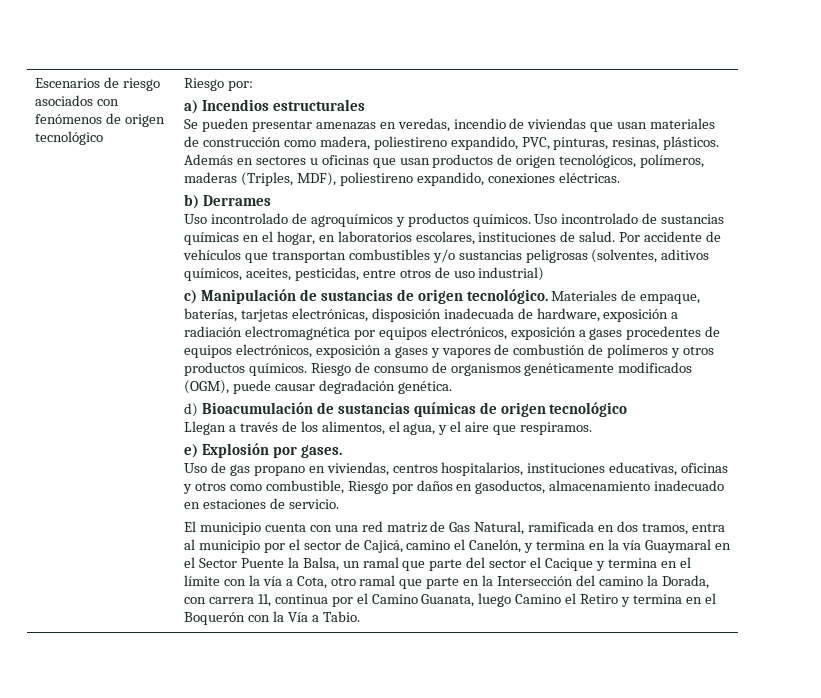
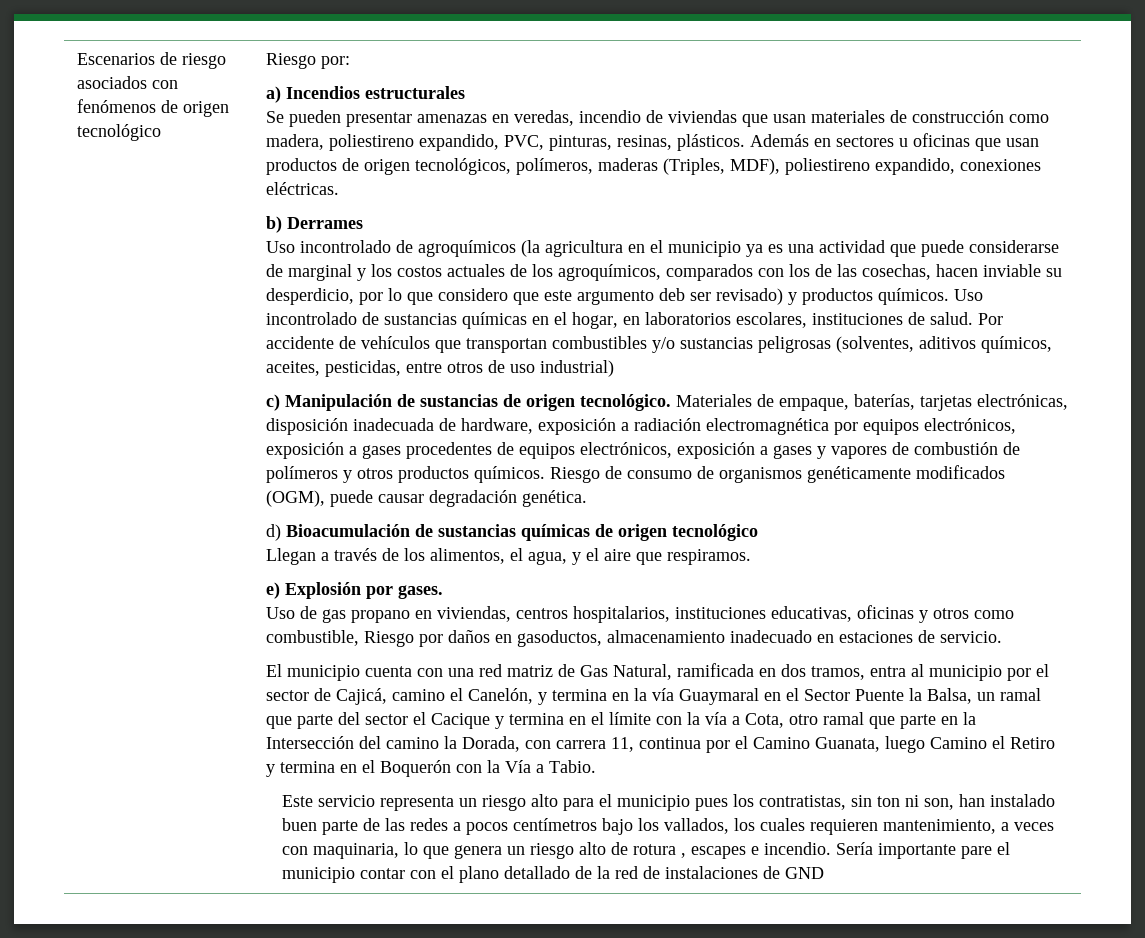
- Uso incontrolado de agroquímicos y productos químicos.
+ Uso incontrolado de agroquímicos (la agricultura en el municipio ya es una actividad que puede considerarse de marginal y los costos actuales de los agroquímicos, comparados con los de las cosechas, hacen inviable su desperdicio, por lo que considero que este argumento deb ser revisado) y productos químicos.
+ Este servicio representa un riesgo alto para el municipio pues los contratistas, sin ton ni son, han instalado buen parte de las redes a pocos centímetros bajo los vallados, los cuales requieren mantenimiento, a veces con maquinaria, lo que genera un riesgo alto de rotura , escapes e incendio. Sería importante pare el municipio contar con el plano detallado de la red de instalaciones de GND

